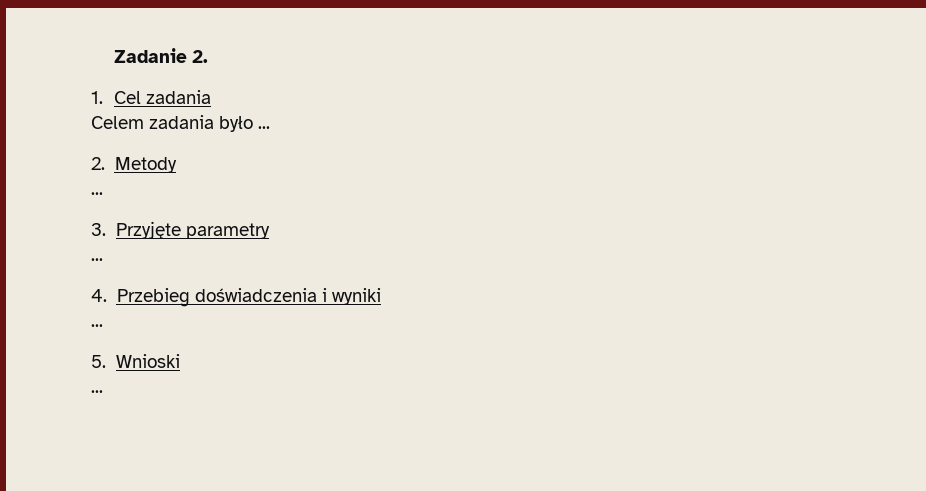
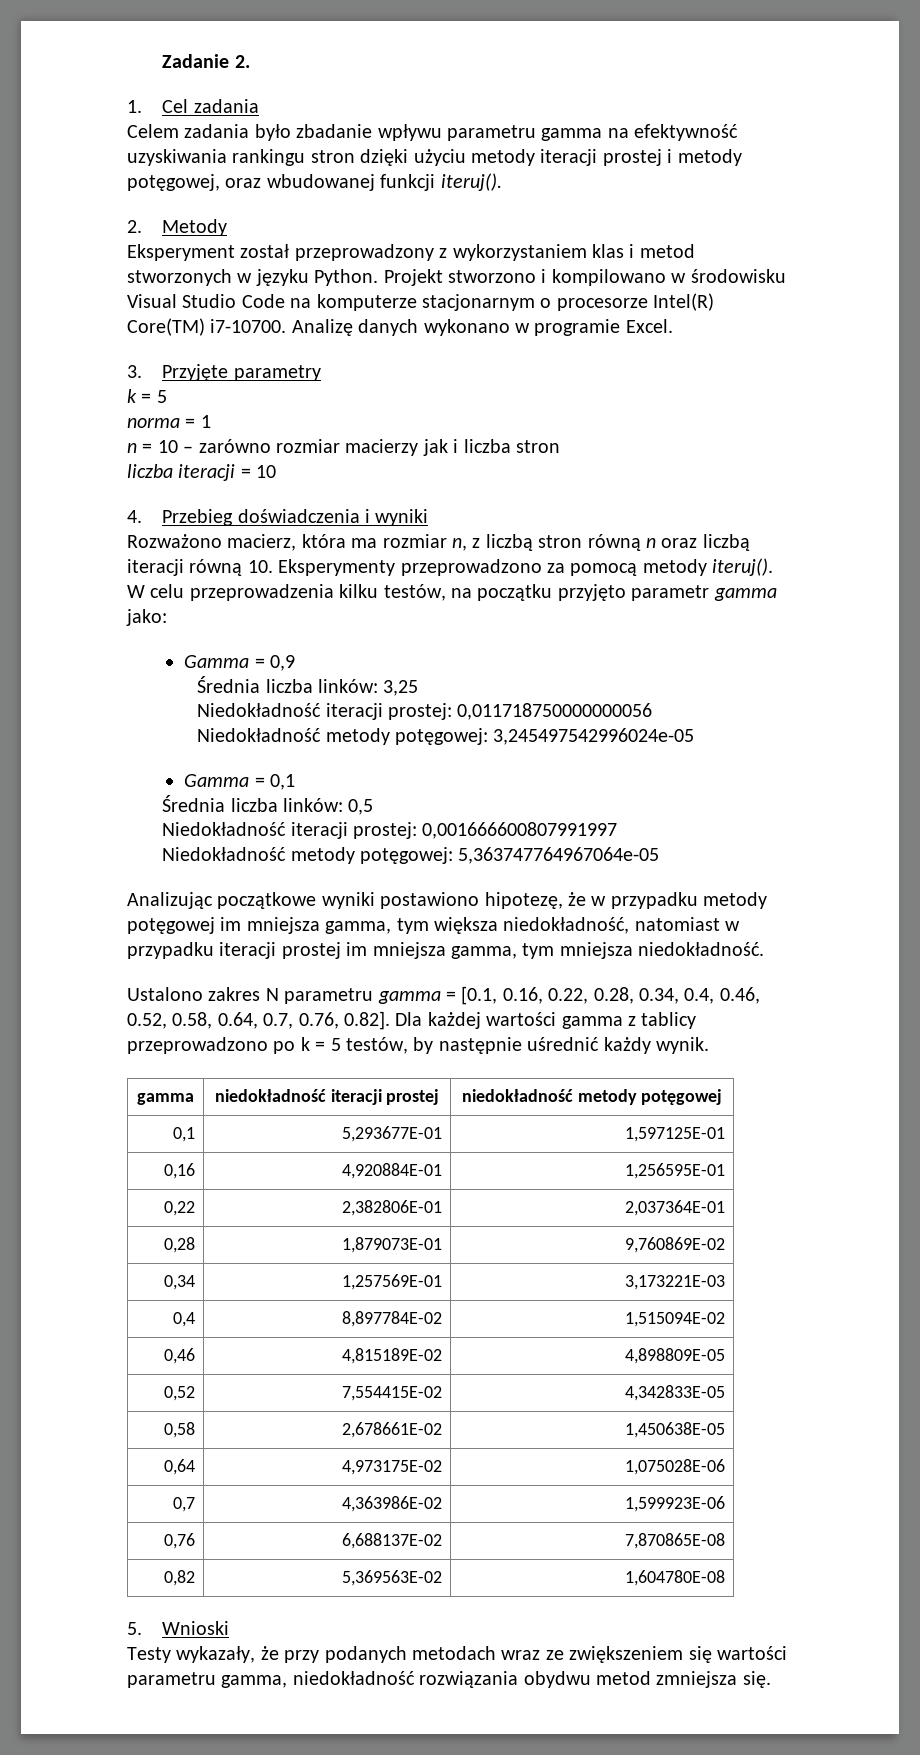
- Celem zadania było ...
+ Celem zadania było zbadanie wpływu parametru gamma na efektywność uzyskiwania rankingu stron dzięki użyciu metody iteracji prostej i metody potęgowej, oraz wbudowanej funkcji iteruj().
  2. Metody
- ...
+ Eksperyment został przeprowadzony z wykorzystaniem klas i metod stworzonych w języku Python. Projekt stworzono i kompilowano w środowisku Visual Studio Code na komputerze stacjonarnym o procesorze Intel(R) Core(TM) i7-10700. Analizę danych wykonano w programie Excel.
  3. Przyjęte parametry
- ...
+ k = 5
+ norma = 1
+ n = 10 – zarówno rozmiar macierzy jak i liczba stron
+ liczba iteracji = 10
  4. Przebieg doświadczenia i wyniki
- ...
+ Rozważono macierz, która ma rozmiar n, z liczbą stron równą n oraz liczbą iteracji równą 10. Eksperymenty przeprowadzono za pomocą metody iteruj(). W celu przeprowadzenia kilku testów, na początku przyjęto parametr gamma jako:
+ Gamma = 0,9
+ Średnia liczba linków: 3,25
+ Niedokładność iteracji prostej: 0,011718750000000056
+ Niedokładność metody potęgowej: 3,245497542996024e-05
+ Gamma = 0,1
+ Średnia liczba linków: 0,5
+ Niedokładność iteracji prostej: 0,001666600807991997
+ Niedokładność metody potęgowej: 5,363747764967064e-05
+ Analizując początkowe wyniki postawiono hipotezę, że w przypadku metody potęgowej im mniejsza gamma, tym większa niedokładność, natomiast w przypadku iteracji prostej im mniejsza gamma, tym mniejsza niedokładność.
+ Ustalono zakres N parametru gamma = [0.1, 0.16, 0.22, 0.28, 0.34, 0.4, 0.46, 0.52, 0.58, 0.64, 0.7, 0.76, 0.82]. Dla każdej wartości gamma z tablicy przeprowadzono po k = 5 testów, by następnie uśrednić każdy wynik.
+ gamma | niedokładność iteracji prostej | niedokładność metody potęgowej
+ 0,1 | 5,293677E-01 | 1,597125E-01
+ 0,16 | 4,920884E-01 | 1,256595E-01
+ 0,22 | 2,382806E-01 | 2,037364E-01
+ 0,28 | 1,879073E-01 | 9,760869E-02
+ 0,34 | 1,257569E-01 | 3,173221E-03
+ 0,4 | 8,897784E-02 | 1,515094E-02
+ 0,46 | 4,815189E-02 | 4,898809E-05
+ 0,52 | 7,554415E-02 | 4,342833E-05
+ 0,58 | 2,678661E-02 | 1,450638E-05
+ 0,64 | 4,973175E-02 | 1,075028E-06
+ 0,7 | 4,363986E-02 | 1,599923E-06
+ 0,76 | 6,688137E-02 | 7,870865E-08
+ 0,82 | 5,369563E-02 | 1,604780E-08
  5. Wnioski
- ...
+ Testy wykazały, że przy podanych metodach wraz ze zwiększeniem się wartości parametru gamma, niedokładność rozwiązania obydwu metod zmniejsza się.

